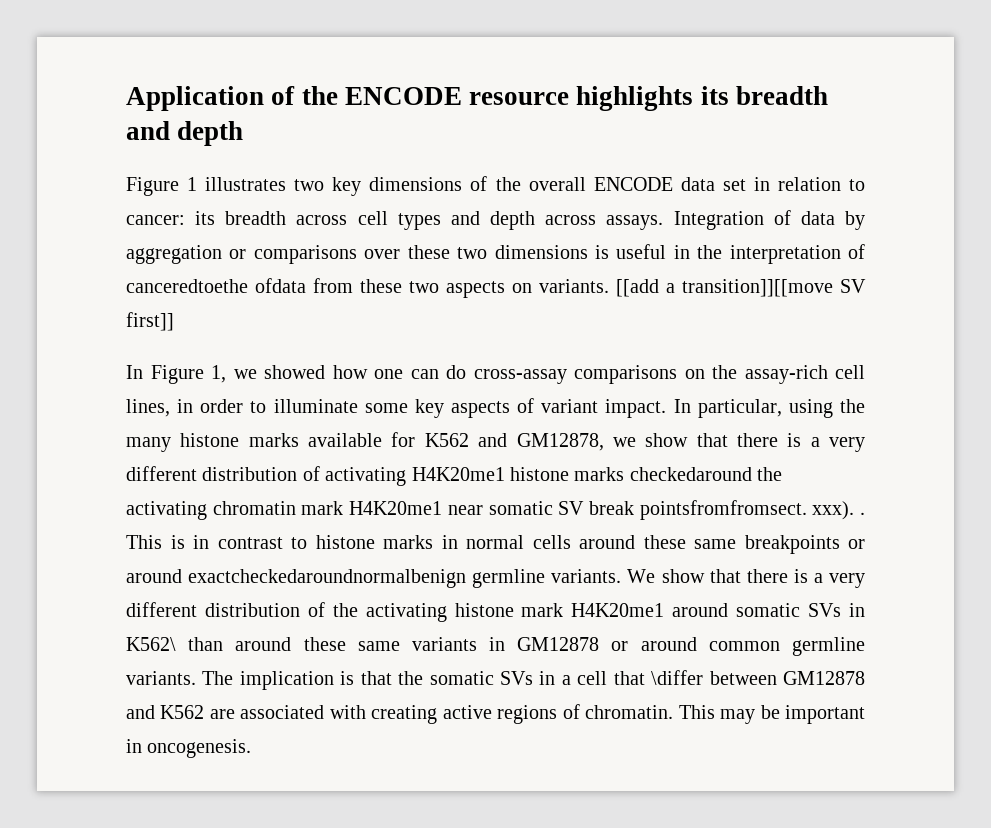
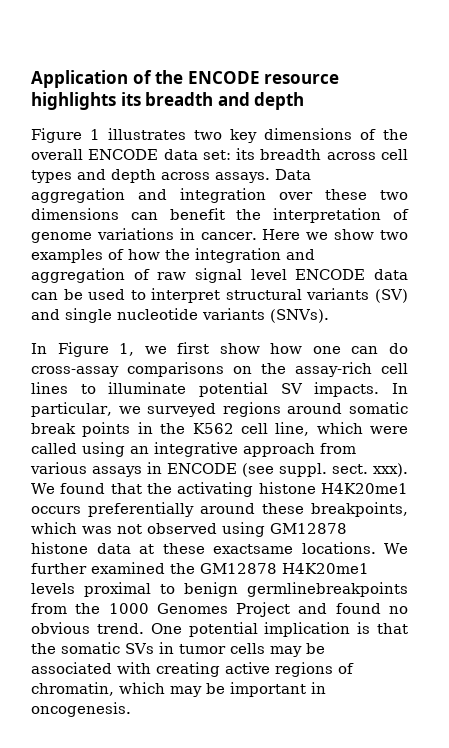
- Figure 1 illustrates two key dimensions of the overall ENCODE data set in relation to cancer: its breadth across cell types and depth across assays.
+ Figure 1 illustrates two key dimensions of the overall ENCODE data set: its breadth across cell types and depth across assays.
- Integration of data by aggregation or comparisons over these two dimensions is useful in the interpretation of canceredtoethe ofdata from these two aspects on variants. [[add a transition]][[move SV first]]
+ Data aggregation and integration over these two dimensions can benefit the interpretation of genome variations in cancer. Here we show two examples of how the integration and aggregation of raw signal level ENCODE data can be used to interpret structural variants (SV) and single nucleotide variants (SNVs).
- In Figure 1, we showed how one can do cross-assay comparisons on the assay-rich cell lines, in order to illuminate some key aspects of variant impact. In particular, using the many histone marks available for K562 and GM12878, we show that there is a very different distribution of activating H4K20me1 histone marks checkedaround the activating chromatin mark H4K20me1 near somatic SV break pointsfromfromsect. xxx). . This is in contrast to histone marks in normal cells around these same breakpoints or around exactcheckedaroundnormalbenign germline variants. We show that there is a very different distribution of the activating histone mark H4K20me1 around somatic SVs in K562\ than around these same variants in GM12878 or around common germline variants. The implication is that the somatic SVs in a cell that \differ between GM12878 and K562 are associated with creating active regions of chromatin. This may be important in oncogenesis.
+ In Figure 1, we first show how one can do cross-assay comparisons on the assay-rich cell lines to illuminate potential SV impacts. In particular, we surveyed regions around somatic break points in the K562 cell line, which were called using an integrative approach from various assays in ENCODE (see suppl. sect. xxx). We found that the activating histone H4K20me1 occurs preferentially around these breakpoints, which was not observed using GM12878 histone data at these exactsame locations. We further examined the GM12878 H4K20me1 levels proximal to benign germlinebreakpoints from the 1000 Genomes Project and found no obvious trend. One potential implication is that the somatic SVs in tumor cells may be associated with creating active regions of chromatin, which may be important in oncogenesis.

